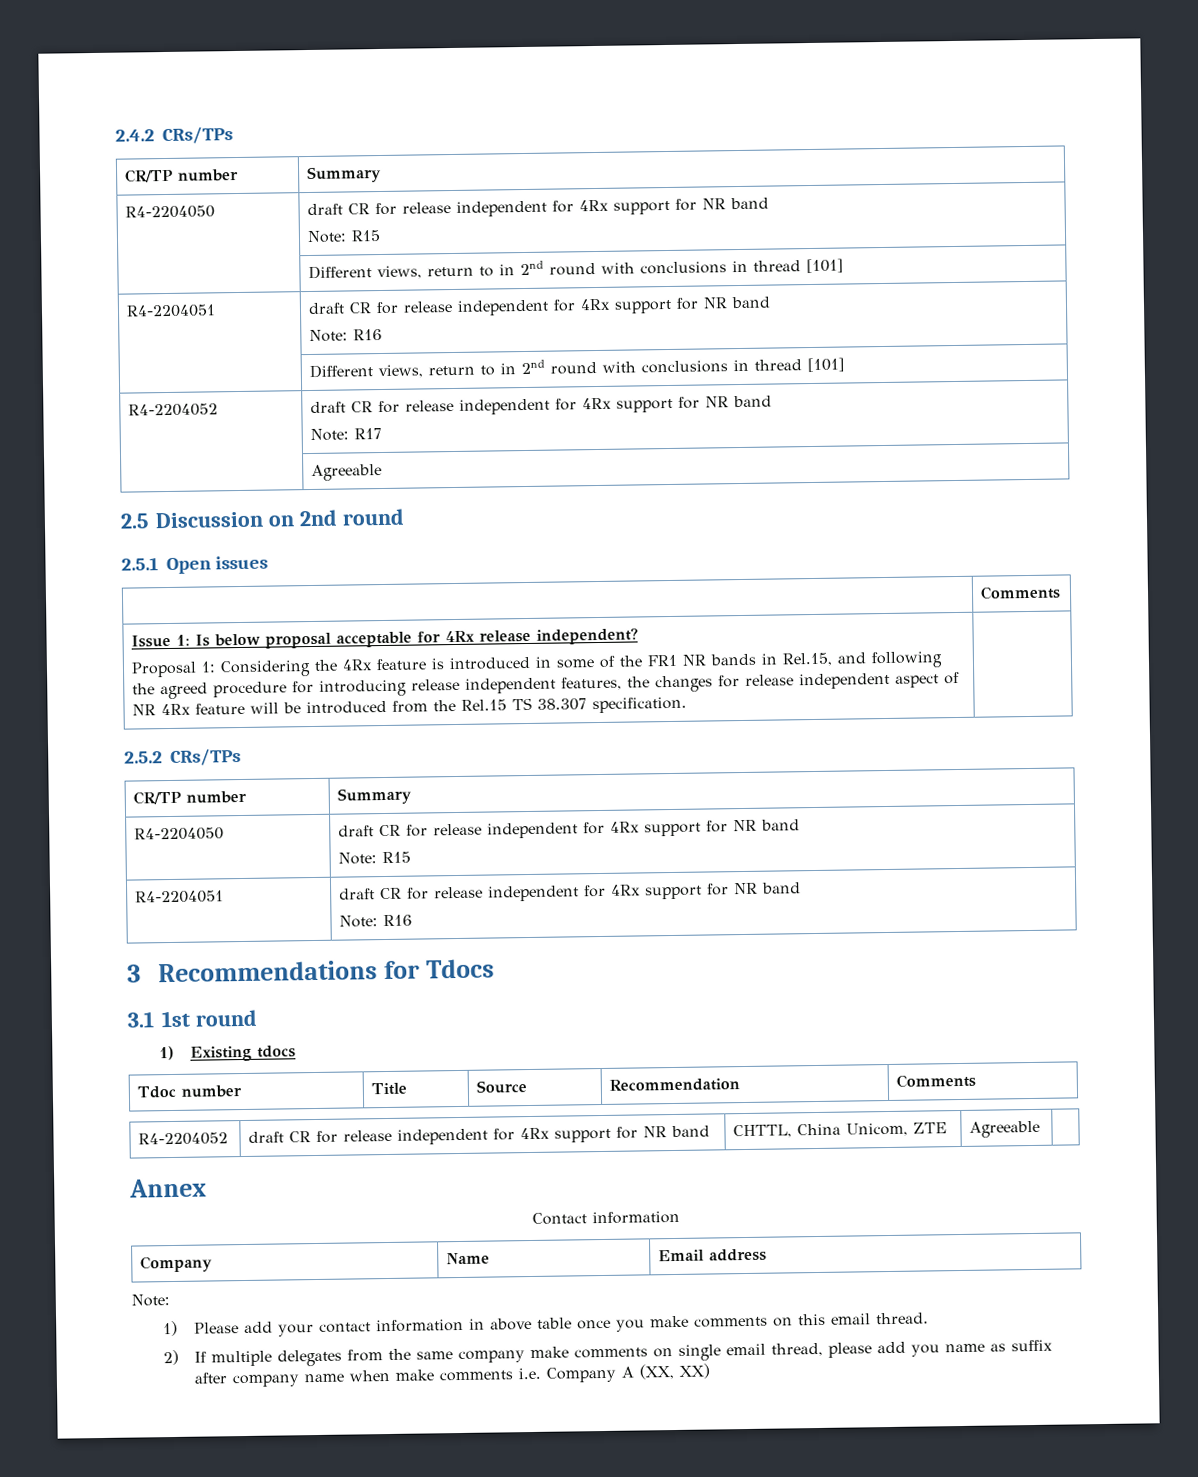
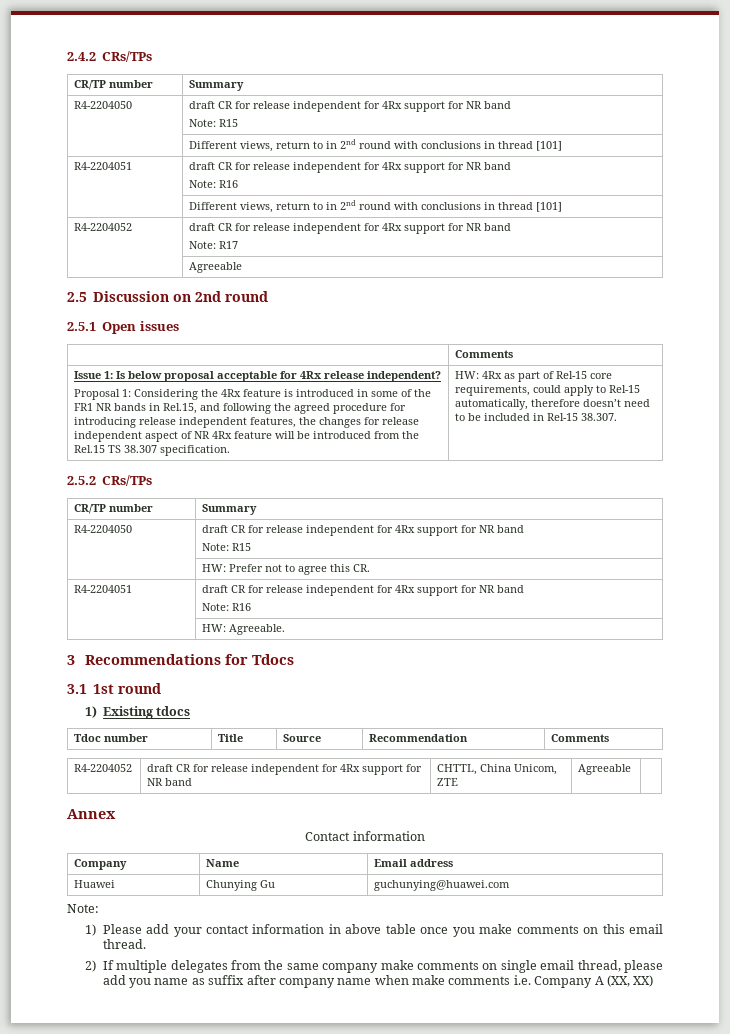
+ HW: 4Rx as part of Rel-15 core requirements, could apply to Rel-15 automatically, therefore doesn’t need to be included in Rel-15 38.307.
+ | HW: Prefer not to agree this CR.
+ | HW: Agreeable.
+ Huawei | Chunying Gu | guchunying@huawei.com

